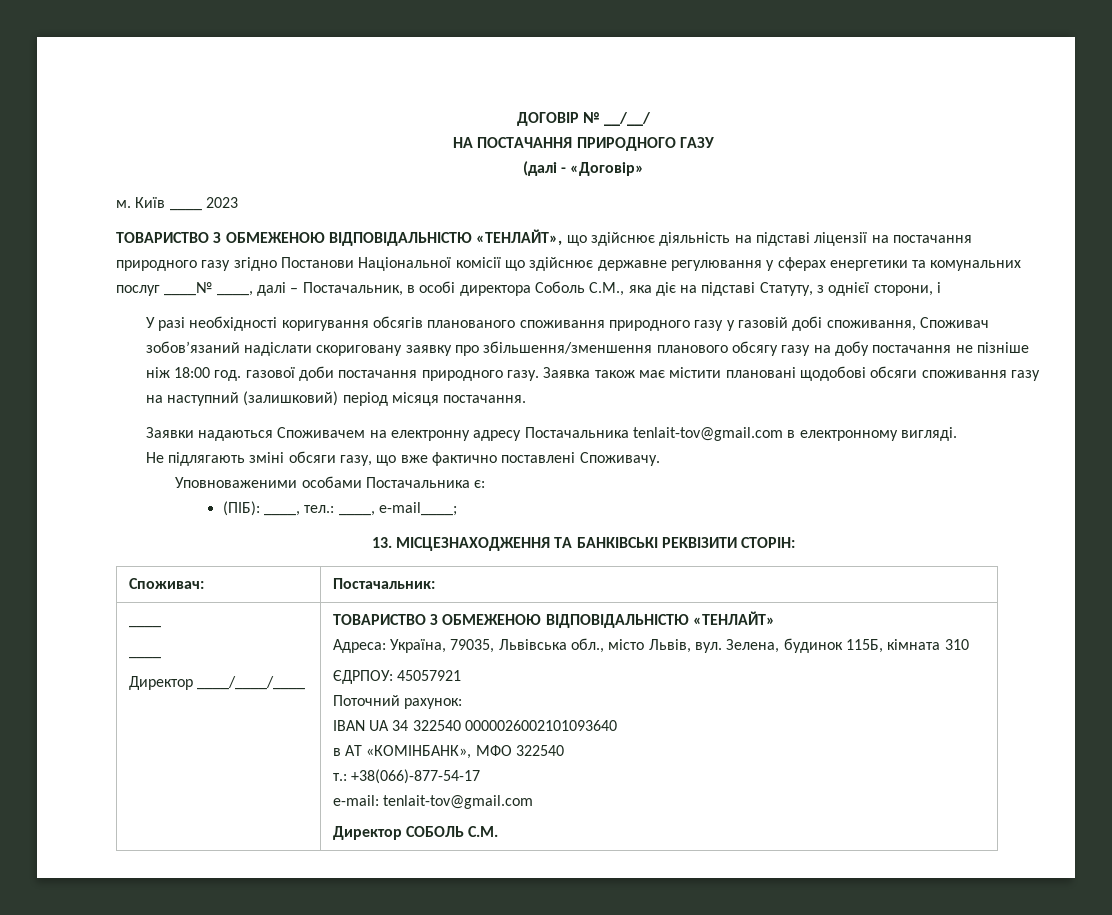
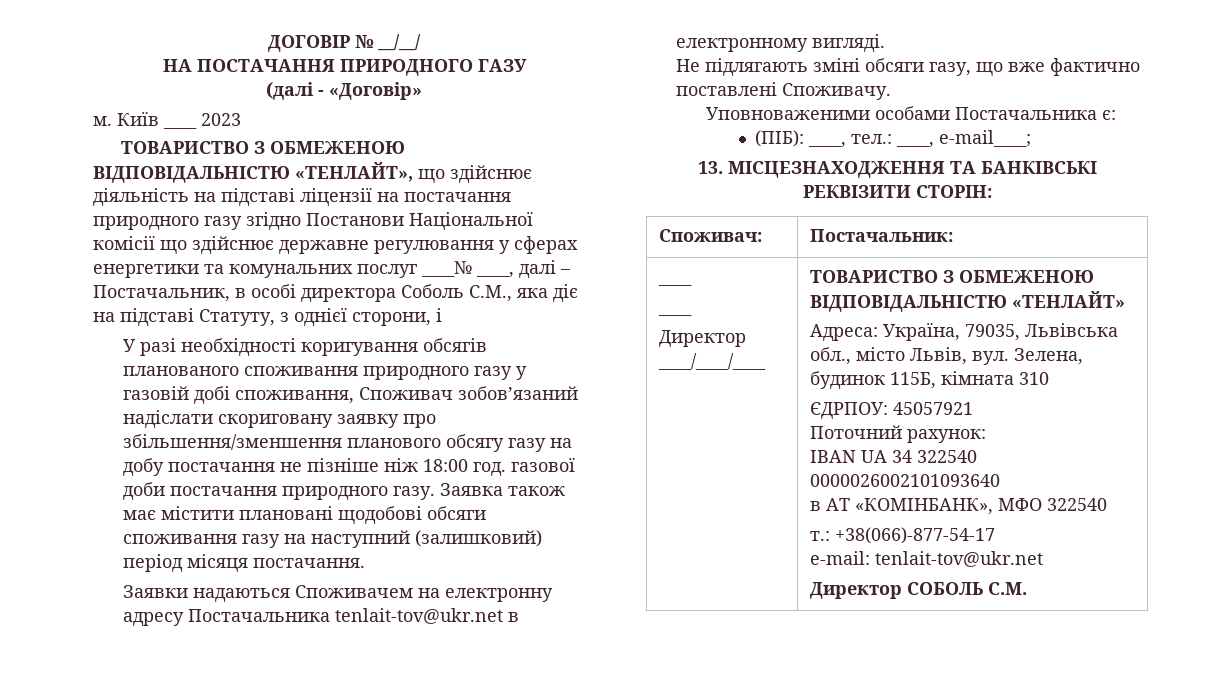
- Заявки надаються Споживачем на електронну адресу Постачальника tenlait-tov@gmail.com в електронному вигляді.
+ Заявки надаються Споживачем на електронну адресу Постачальника tenlait-tov@ukr.net в електронному вигляді.
- e-mail: tenlait-tov@gmail.com
+ e-mail: tenlait-tov@ukr.net

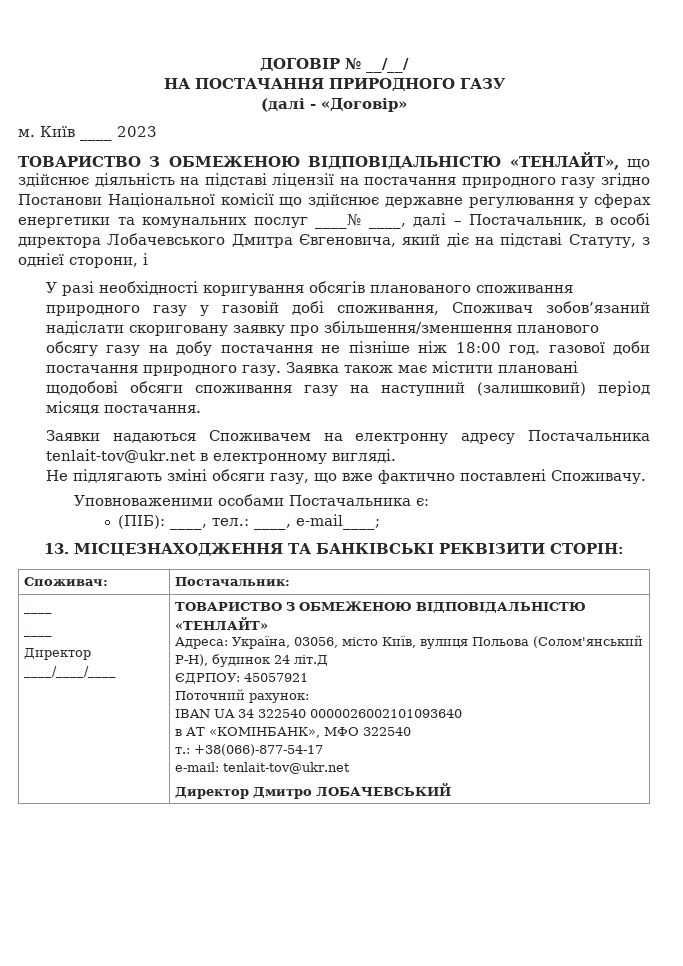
- ТОВАРИСТВО З ОБМЕЖЕНОЮ ВІДПОВІДАЛЬНІСТЮ «ТЕНЛАЙТ», що здійснює діяльність на підставі ліцензії на постачання природного газу згідно Постанови Національної комісії що здійснює державне регулювання у сферах енергетики та комунальних послуг ____№ ____, далі – Постачальник, в особі директора Соболь С.М., яка діє на підставі Статуту, з однієї сторони, і
+ ТОВАРИСТВО З ОБМЕЖЕНОЮ ВІДПОВІДАЛЬНІСТЮ «ТЕНЛАЙТ», що здійснює діяльність на підставі ліцензії на постачання природного газу згідно Постанови Національної комісії що здійснює державне регулювання у сферах енергетики та комунальних послуг ____№ ____, далі – Постачальник, в особі директора Лобачевського Дмитра Євгеновича, який діє на підставі Статуту, з однієї сторони, і
- Адреса: Україна, 79035, Львівська обл., місто Львів, вул. Зелена, будинок 115Б, кімната 310
+ Адреса: Україна, 03056, місто Київ, вулиця Польова (Солом'янський Р-Н), будинок 24 літ.Д
- Директор СОБОЛЬ С.М.
+ Директор Дмитро ЛОБАЧЕВСЬКИЙ

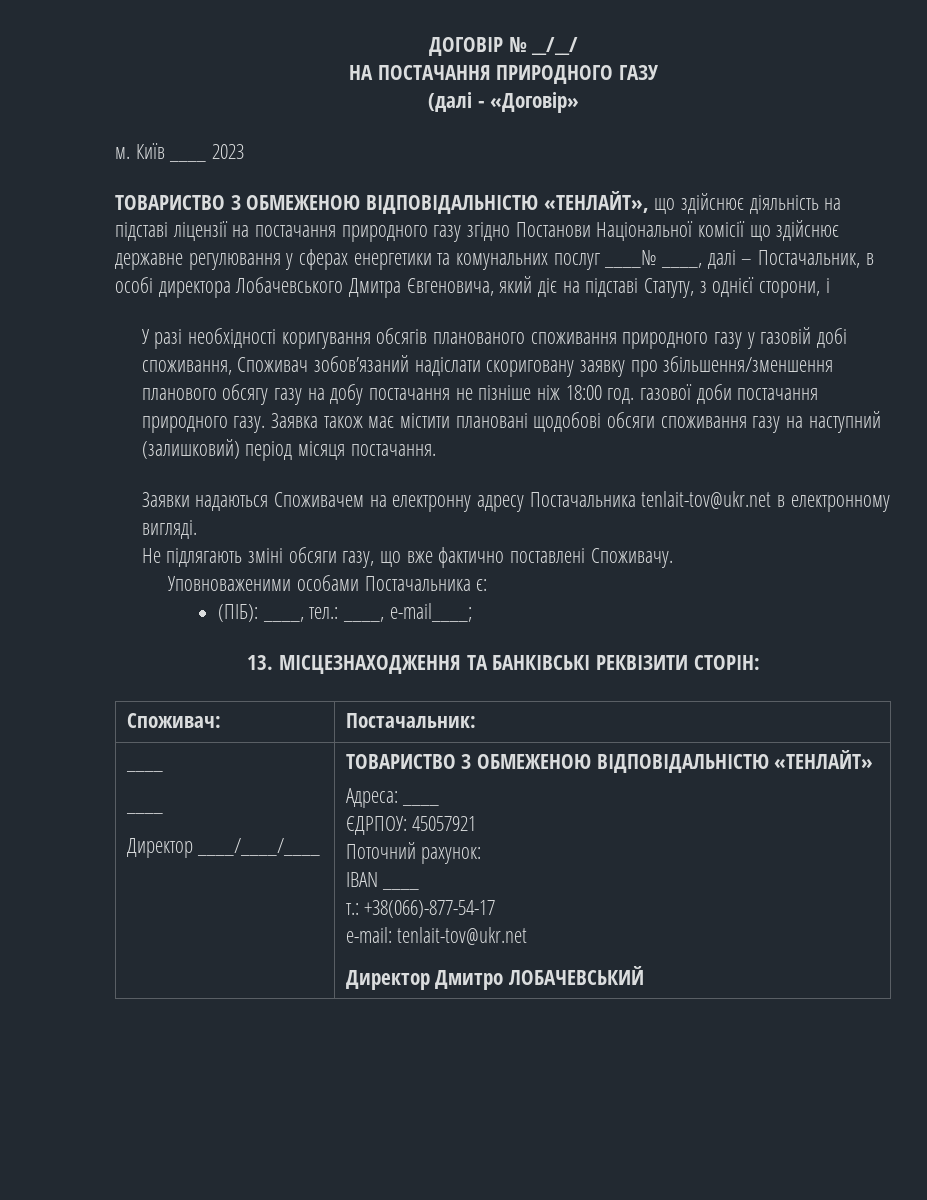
- Адреса: Україна, 03056, місто Київ, вулиця Польова (Солом'янський Р-Н), будинок 24 літ.Д
+ Адреса: ____
- IBAN UA 34 322540 0000026002101093640
- в АТ «КОМІНБАНК», МФО 322540
+ IBAN ____

